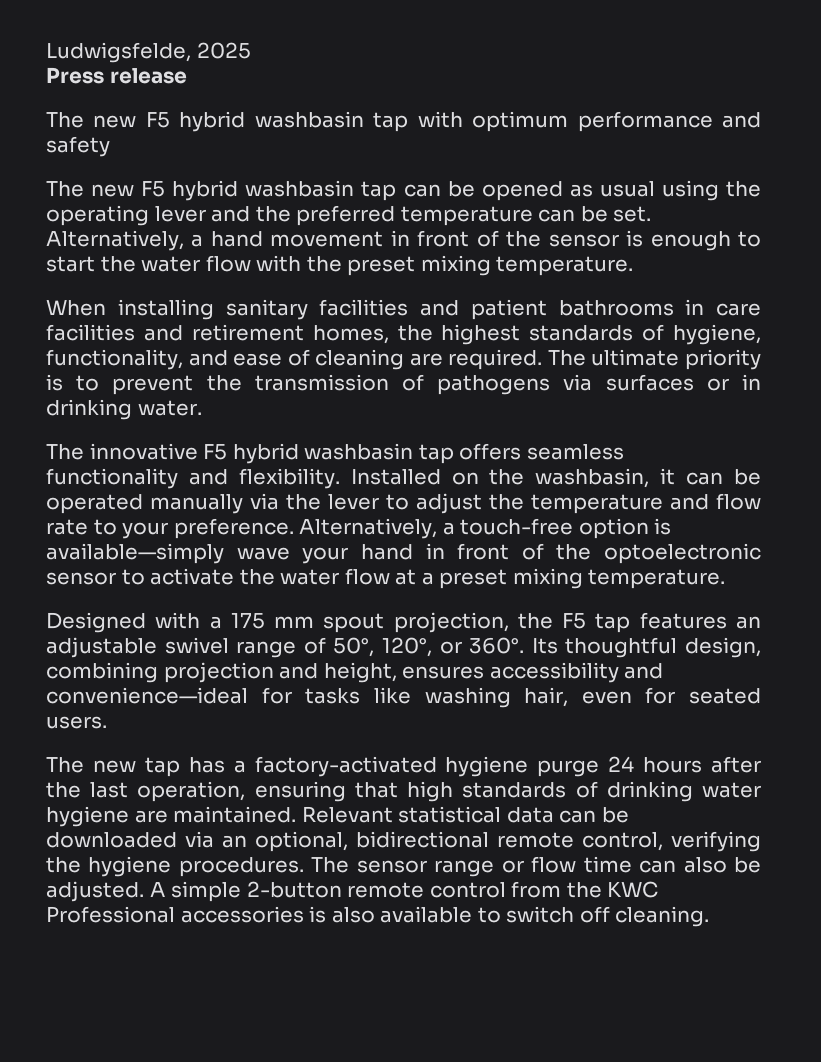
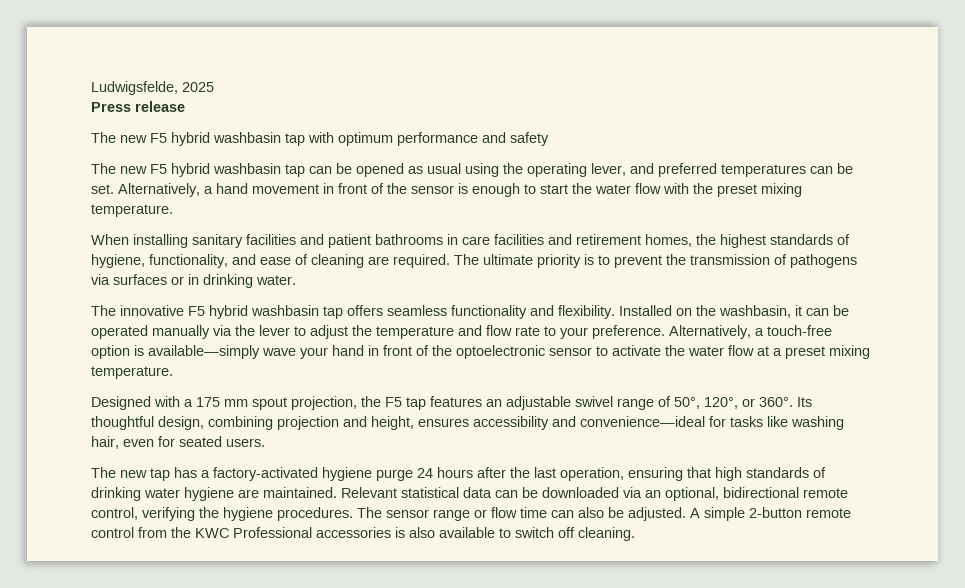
- The new F5 hybrid washbasin tap can be opened as usual using the operating lever and the preferred temperature can be set.
+ The new F5 hybrid washbasin tap can be opened as usual using the operating lever, and preferred temperatures can be set.

